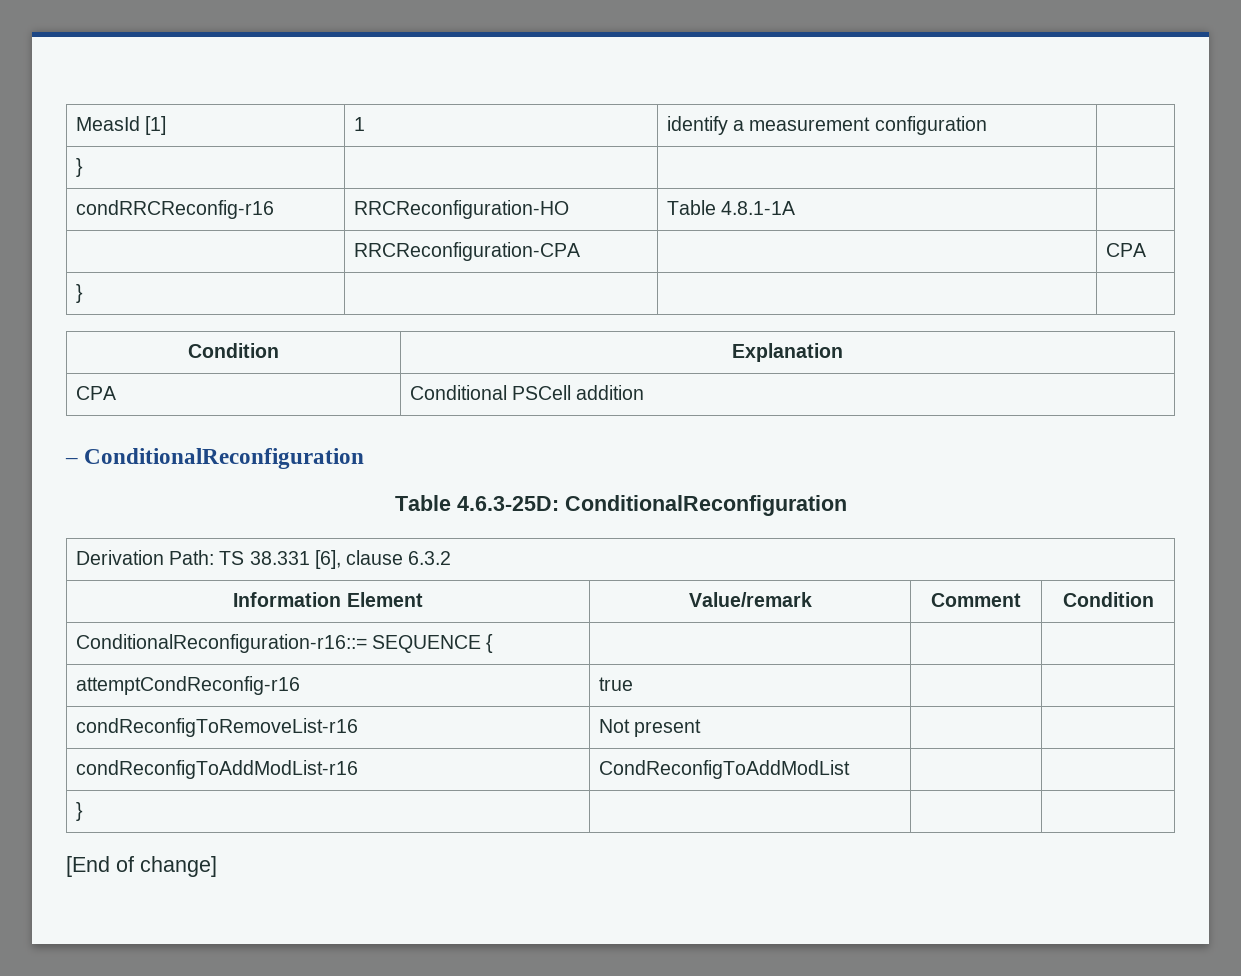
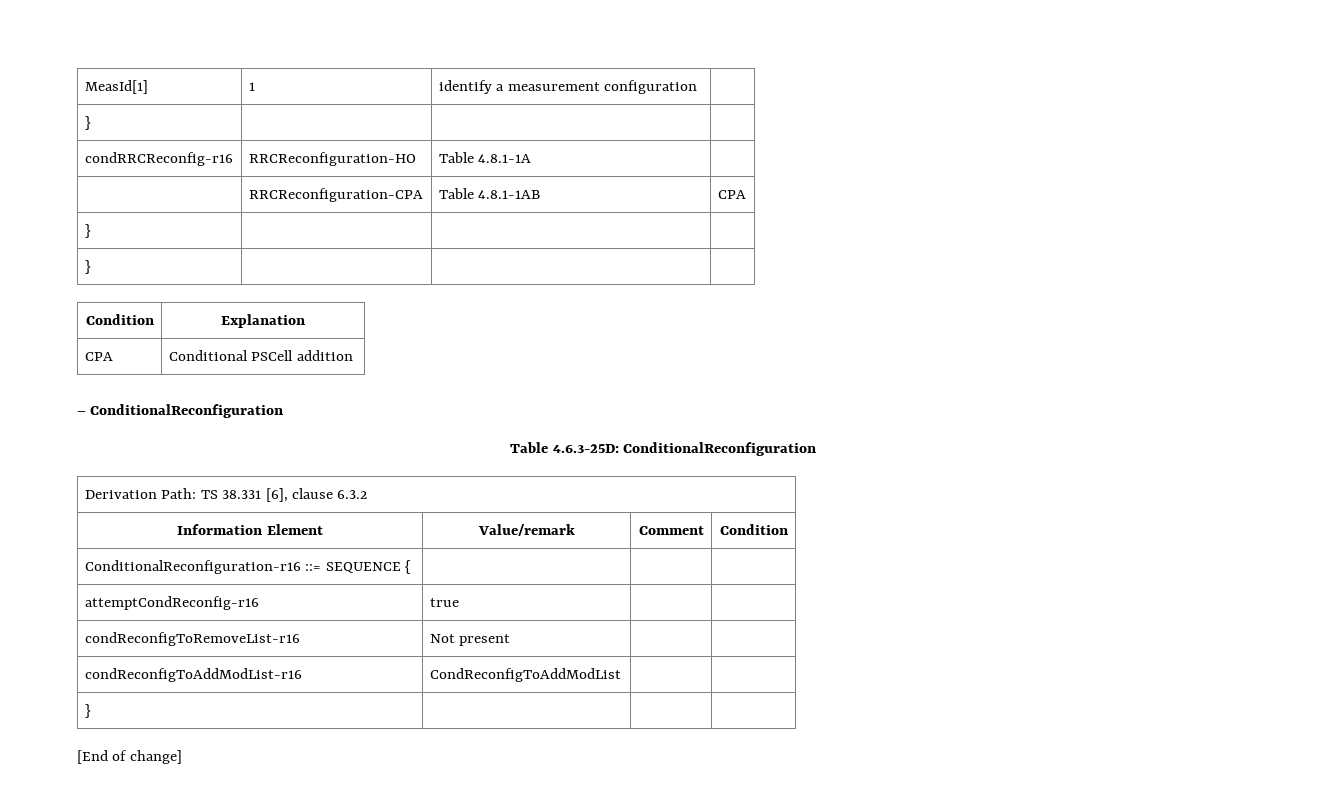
- MeasId [1] | 1 | identify a measurement configuration |
+ MeasId[1] | 1 | identify a measurement configuration |
- | RRCReconfiguration-CPA | | CPA
+ | RRCReconfiguration-CPA | Table 4.8.1-1AB | CPA
+ } | | |
- ConditionalReconfiguration-r16::= SEQUENCE { | | |
+ ConditionalReconfiguration-r16 ::= SEQUENCE { | | |

